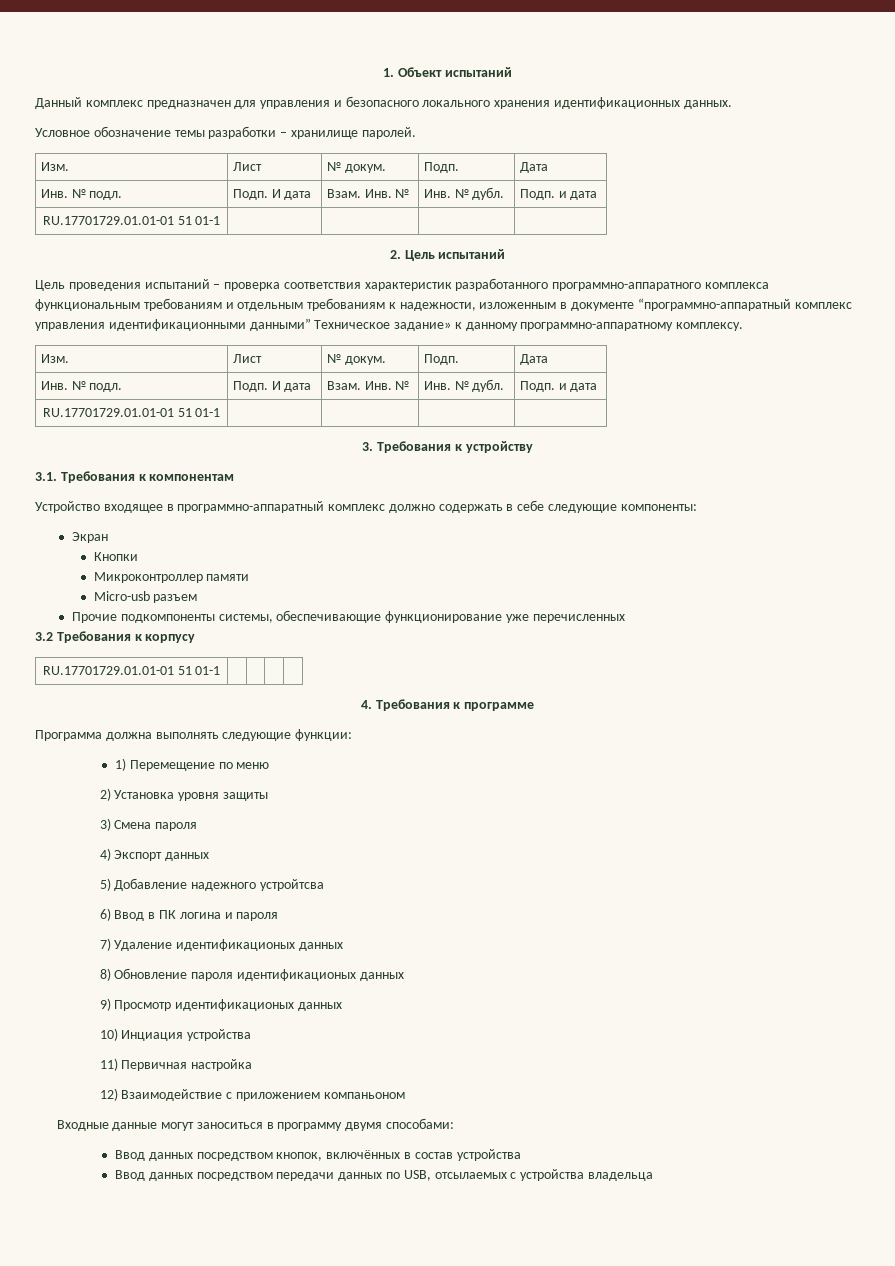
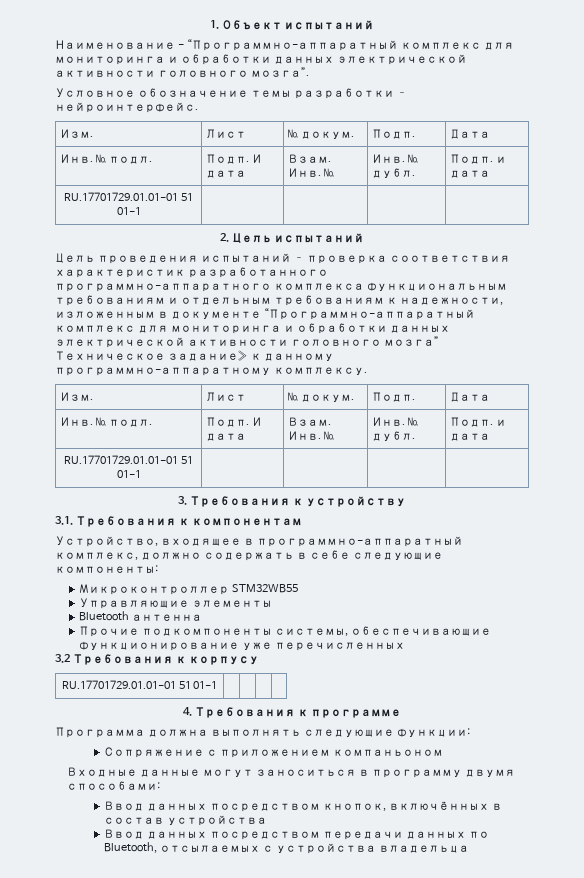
- Данный комплекс предназначен для управления и безопасного локального хранения идентификационных данных.
+ Наименование - “Программно-аппаратный комплекс для мониторинга и обработки данных электрической активности головного мозга”.
- Условное обозначение темы разработки – хранилище паролей.
+ Условное обозначение темы разработки – нейроинтерфейс.
- Цель проведения испытаний – проверка соответствия характеристик разработанного программно-аппаратного комплекса функциональным требованиям и отдельным требованиям к надежности, изложенным в документе “программно-аппаратный комплекс управления идентификационными данными” Техническое задание» к данному программно-аппаратному комплексу.
+ Цель проведения испытаний – проверка соответствия характеристик разработанного программно-аппаратного комплекса функциональным требованиям и отдельным требованиям к надежности, изложенным в документе “Программно-аппаратный комплекс для мониторинга и обработки данных электрической активности головного мозга” Техническое задание» к данному программно-аппаратному комплексу.
- Устройство входящее в программно-аппаратный комплекс должно содержать в себе следующие компоненты:
+ Устройство, входящее в программно-аппаратный комплекс, должно содержать в себе следующие компоненты:
- Экран
- Кнопки
- Микроконтроллер памяти
- Micro-usb разъем
+ Микроконтроллер STM32WB55
+ Управляющие элементы
+ Bluetooth антенна
- 1) Перемещение по меню
- 2) Установка уровня защиты
- 3) Смена пароля
- 4) Экспорт данных
- 5) Добавление надежного устройтсва
- 6) Ввод в ПК логина и пароля
- 7) Удаление идентификационых данных
- 8) Обновление пароля идентификационых данных
- 9) Просмотр идентификационых данных
- 10) Инциация устройства
- 11) Первичная настройка
- 12) Взаимодействие с приложением компаньоном
+ Сопряжение с приложением компаньоном
- Ввод данных посредством передачи данных по USB, отсылаемых с устройства владельца
+ Ввод данных посредством передачи данных по Bluetooth, отсылаемых с устройства владельца

